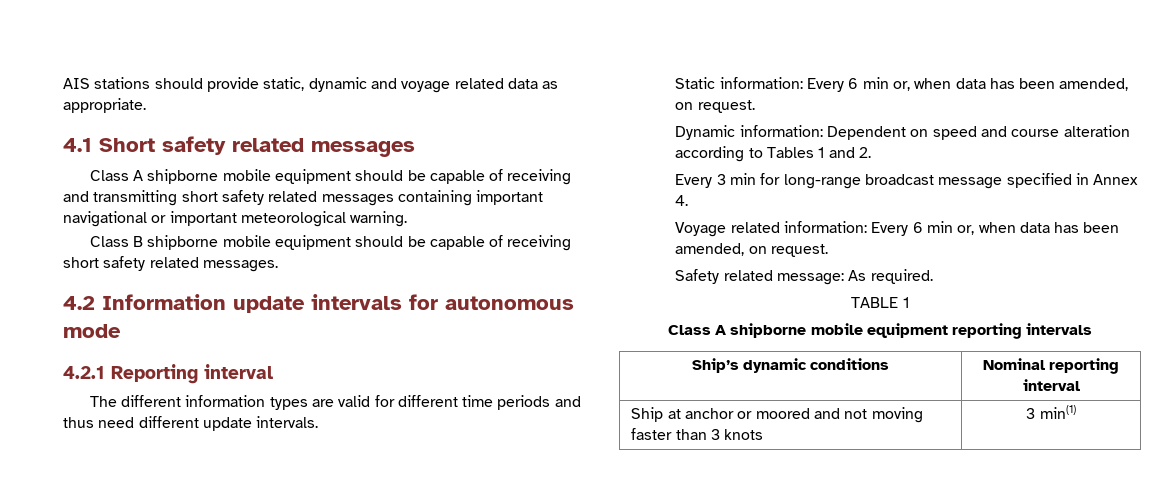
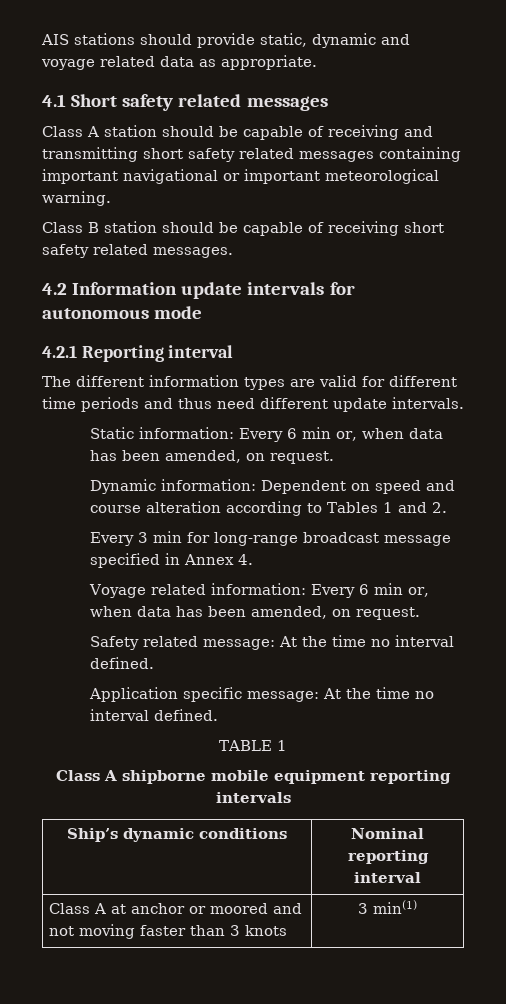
- Class A shipborne mobile equipment should be capable of receiving and transmitting short safety related messages containing important navigational or important meteorological warning.
+ Class A station should be capable of receiving and transmitting short safety related messages containing important navigational or important meteorological warning.
- Class B shipborne mobile equipment should be capable of receiving short safety related messages.
+ Class B station should be capable of receiving short safety related messages.
- Safety related message: As required.
+ Safety related message: At the time no interval defined.
+ Application specific message: At the time no interval defined.
- Ship at anchor or moored and not moving faster than 3 knots | 3 min(1)
+ Class A at anchor or moored and not moving faster than 3 knots | 3 min(1)

